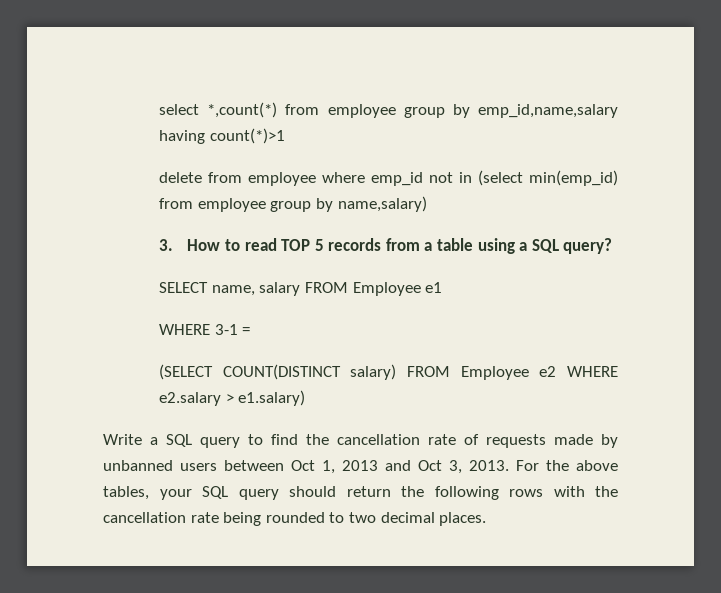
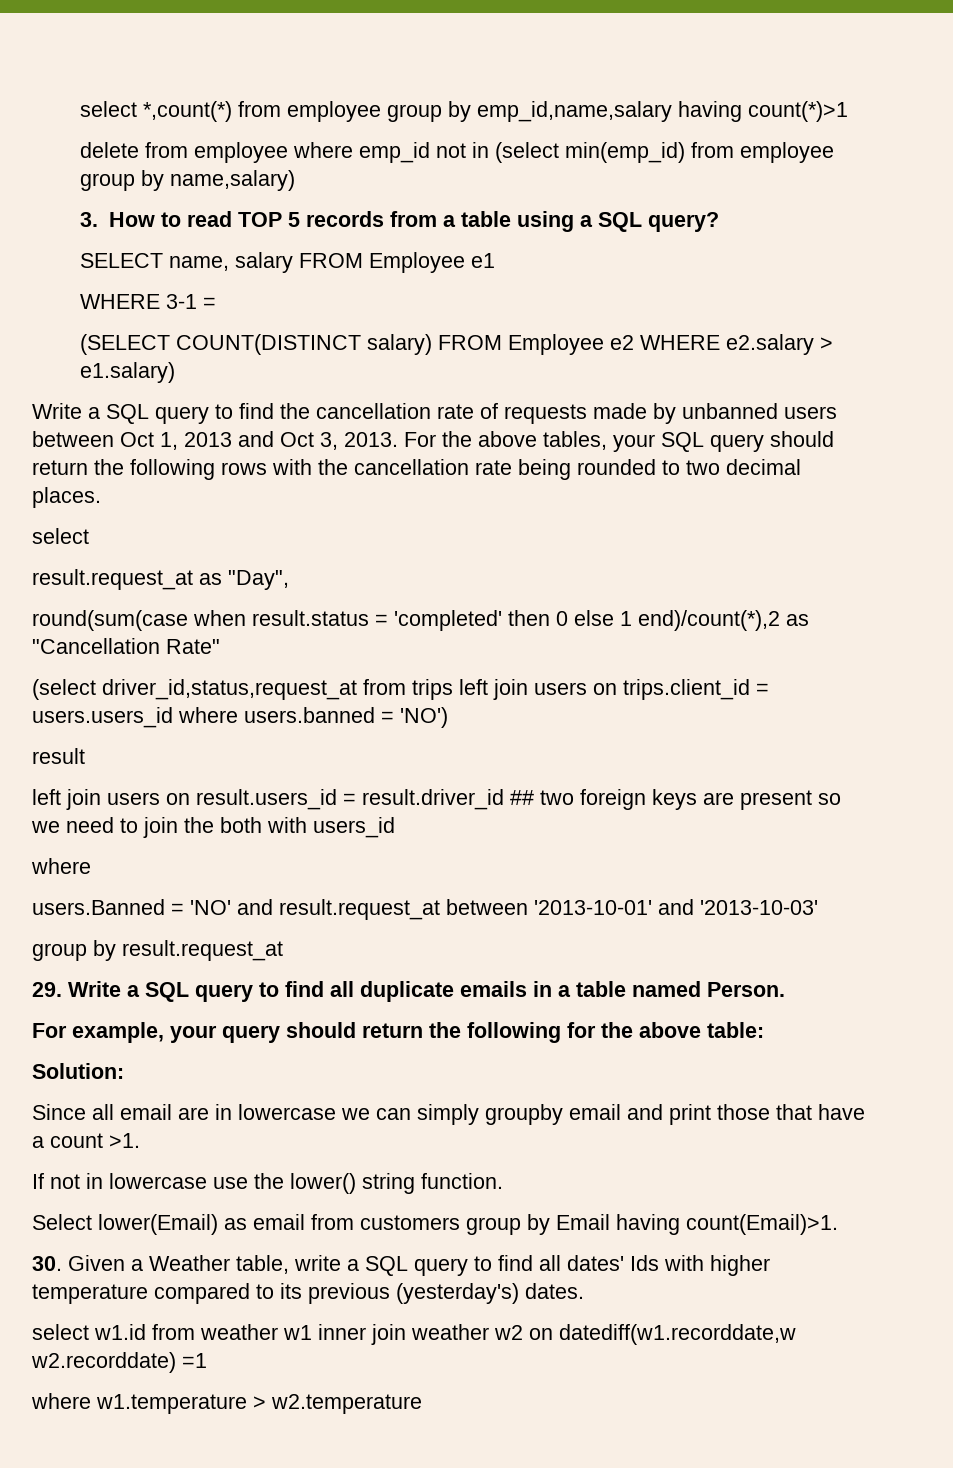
  For the above tables, your SQL query should return the following rows with the cancellation rate being rounded to two decimal places.
+ select
+ result.request_at as "Day",
+ round(sum(case when result.status = 'completed' then 0 else 1 end)/count(*),2 as "Cancellation Rate"
+ (select driver_id,status,request_at from trips left join users on trips.client_id = users.users_id where users.banned = 'NO')
+ result
+ left join users on result.users_id = result.driver_id ## two foreign keys are present so we need to join the both with users_id
+ where
+ users.Banned = 'NO' and result.request_at between '2013-10-01' and '2013-10-03'
+ group by result.request_at
+ 29. Write a SQL query to find all duplicate emails in a table named Person.
+ For example, your query should return the following for the above table:
+ Solution:
+ Since all email are in lowercase we can simply groupby email and print those that have a count >1.
+ If not in lowercase use the lower() string function.
+ Select lower(Email) as email from customers group by Email having count(Email)>1.
+ 30. Given a Weather table, write a SQL query to find all dates' Ids with higher temperature compared to its previous (yesterday's) dates.
+ select w1.id from weather w1 inner join weather w2 on datediff(w1.recorddate,w w2.recorddate) =1
+ where w1.temperature > w2.temperature

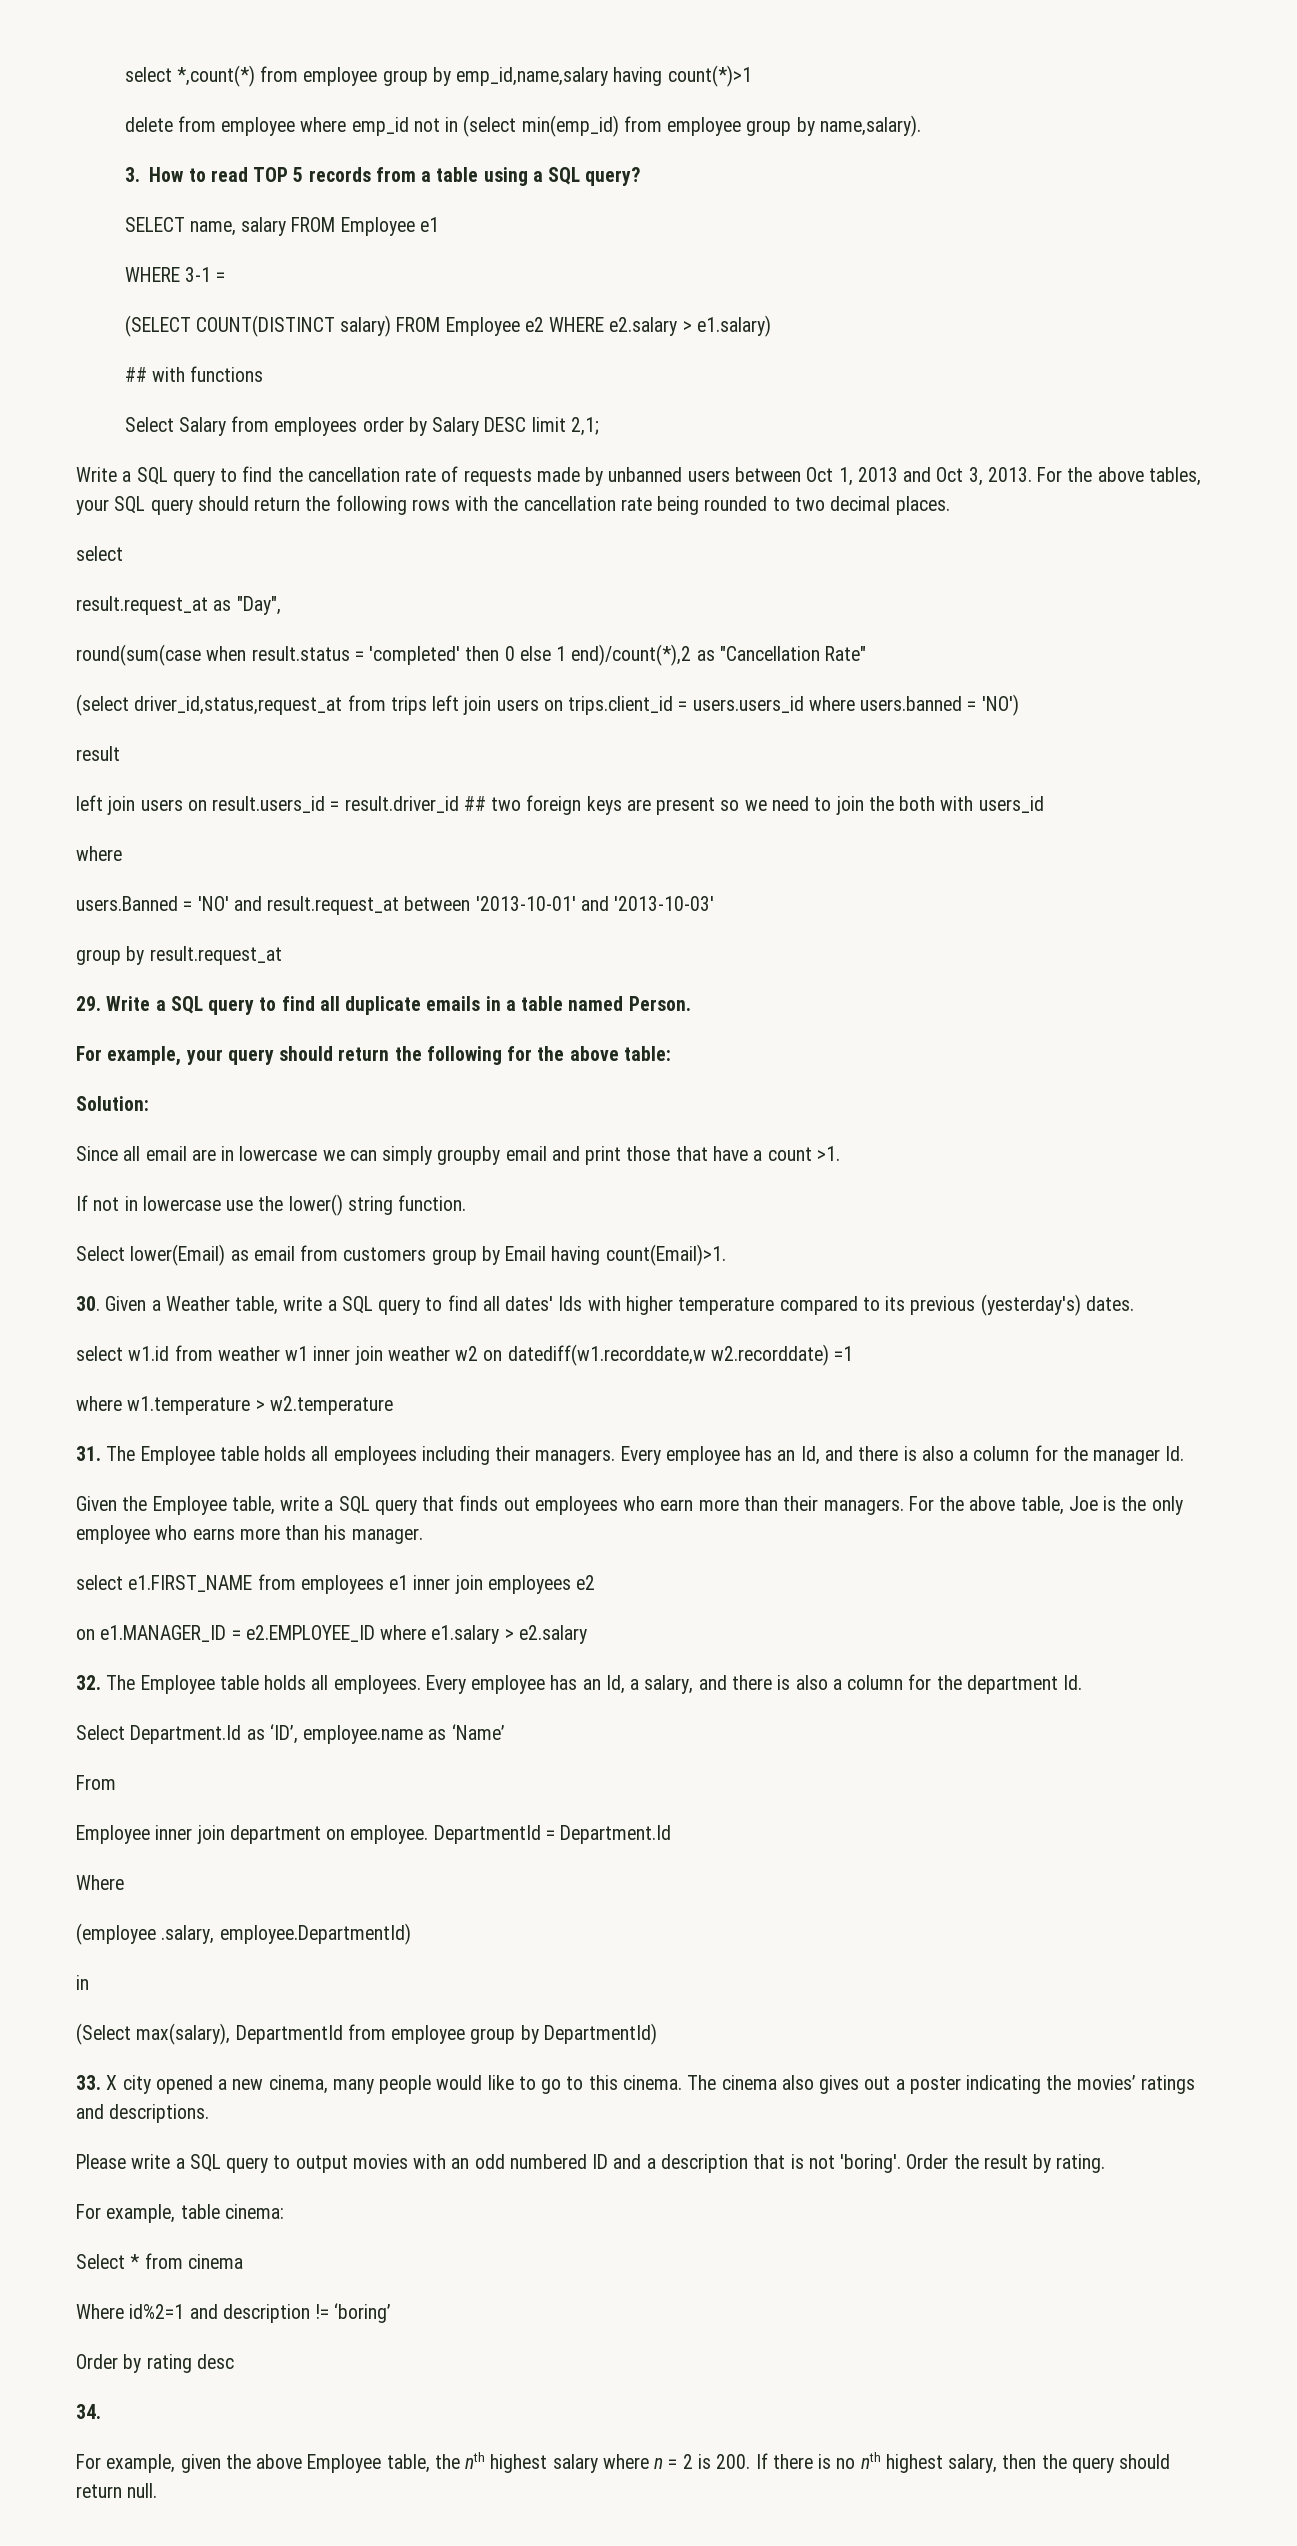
- delete from employee where emp_id not in (select min(emp_id) from employee group by name,salary)
+ delete from employee where emp_id not in (select min(emp_id) from employee group by name,salary).
+ ## with functions
+ Select Salary from employees order by Salary DESC limit 2,1;
+ 31. The Employee table holds all employees including their managers. Every employee has an Id, and there is also a column for the manager Id.
+ Given the Employee table, write a SQL query that finds out employees who earn more than their managers. For the above table, Joe is the only employee who earns more than his manager.
+ select e1.FIRST_NAME from employees e1 inner join employees e2
+ on e1.MANAGER_ID = e2.EMPLOYEE_ID where e1.salary > e2.salary
+ 32. The Employee table holds all employees. Every employee has an Id, a salary, and there is also a column for the department Id.
+ Select Department.Id as ‘ID’, employee.name as ‘Name’
+ From
+ Employee inner join department on employee. DepartmentId = Department.Id
+ Where
+ (employee .salary, employee.DepartmentId)
+ in
+ (Select max(salary), DepartmentId from employee group by DepartmentId)
+ 33. X city opened a new cinema, many people would like to go to this cinema. The cinema also gives out a poster indicating the movies’ ratings and descriptions.
+ Please write a SQL query to output movies with an odd numbered ID and a description that is not 'boring'. Order the result by rating.
+ For example, table cinema:
+ Select * from cinema
+ Where id%2=1 and description != ‘boring’
+ Order by rating desc
+ 34.
+ For example, given the above Employee table, the nth highest salary where n = 2 is 200. If there is no nth highest salary, then the query should return null.

